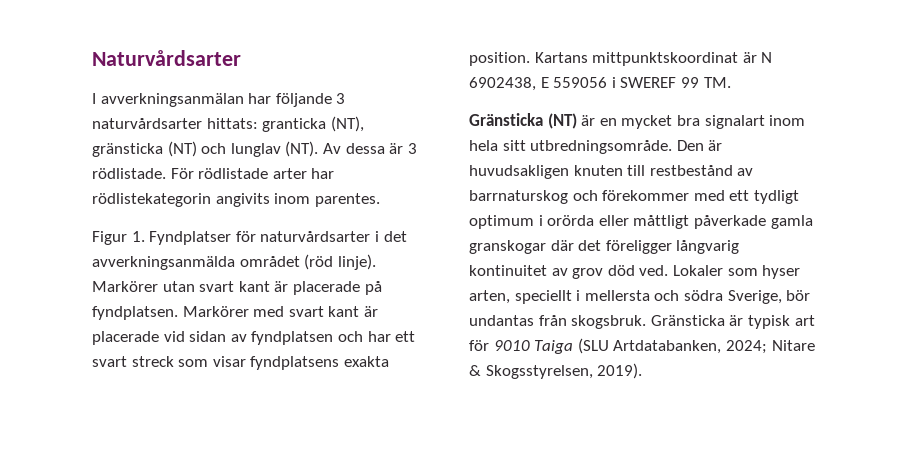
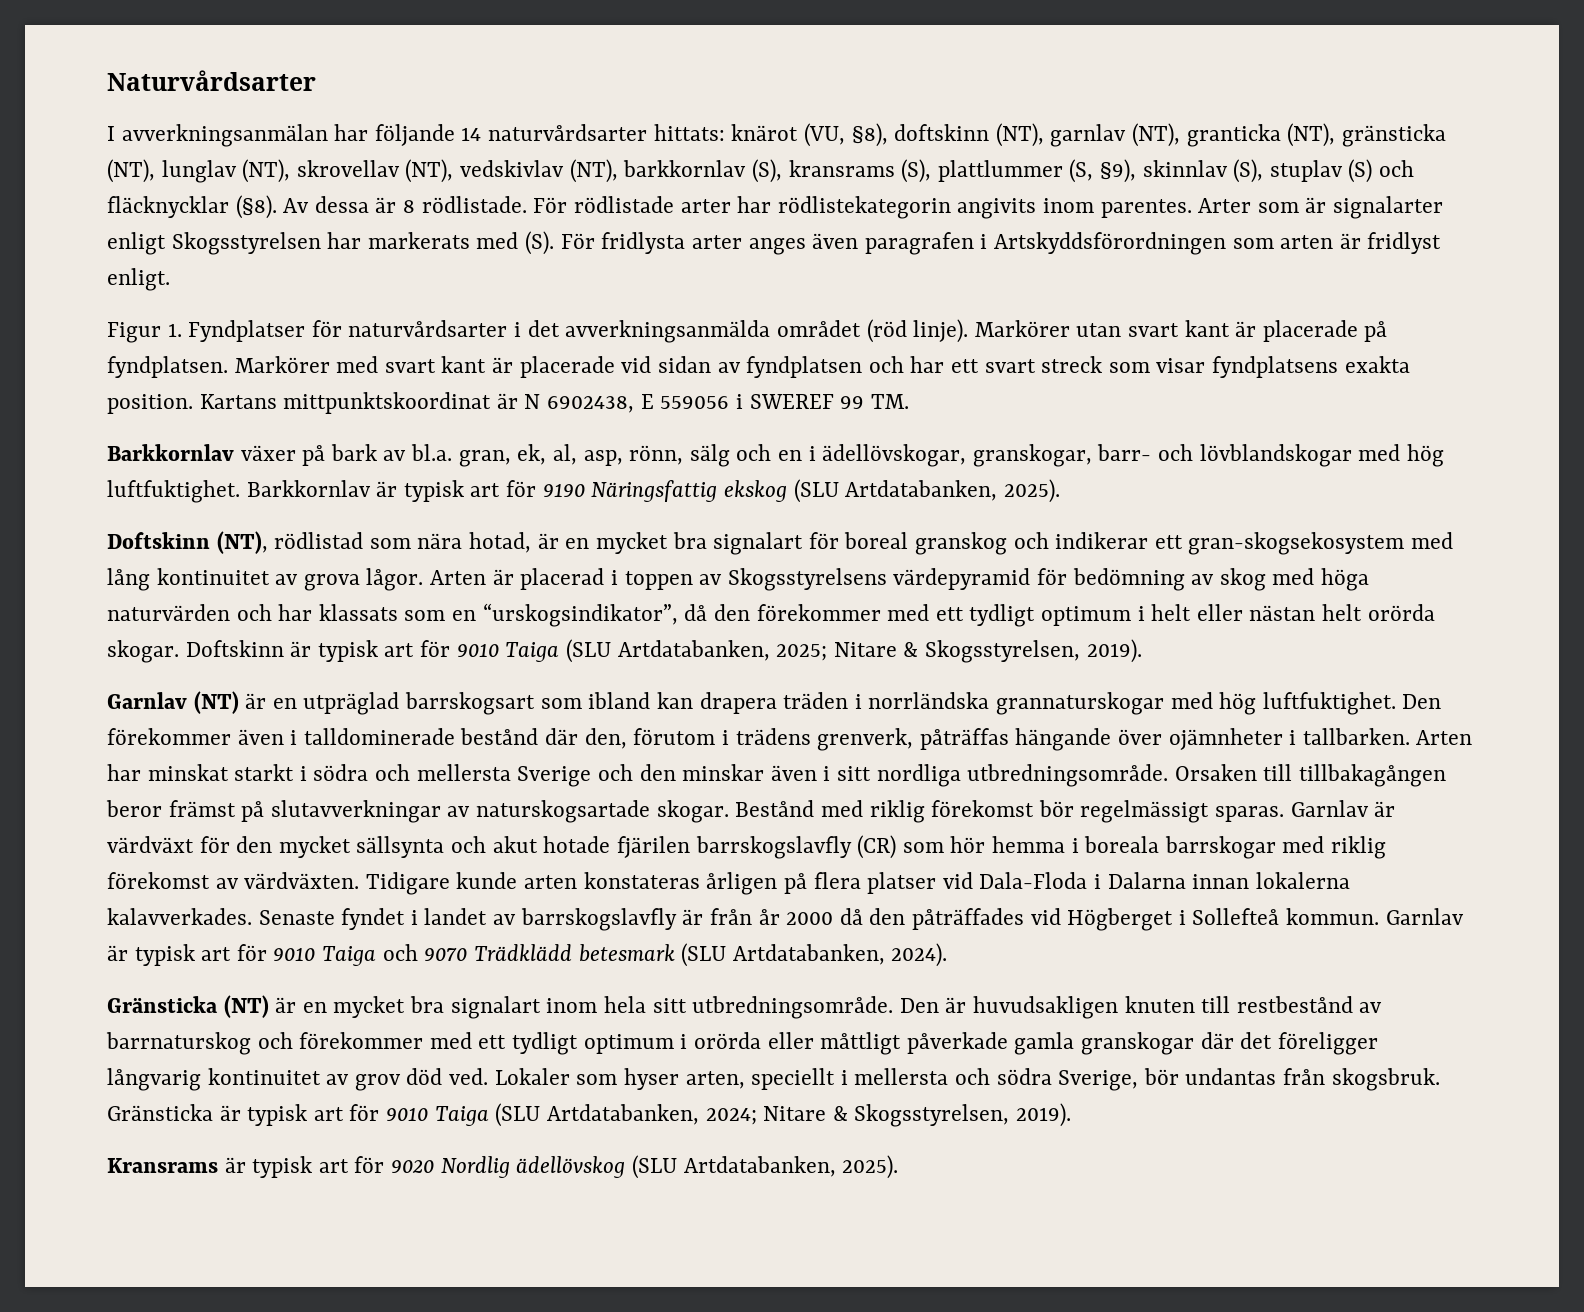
- I avverkningsanmälan har följande 3 naturvårdsarter hittats: granticka (NT), gränsticka (NT) och lunglav (NT). Av dessa är 3 rödlistade.
+ I avverkningsanmälan har följande 14 naturvårdsarter hittats: knärot (VU, §8), doftskinn (NT), garnlav (NT), granticka (NT), gränsticka (NT), lunglav (NT), skrovellav (NT), vedskivlav (NT), barkkornlav (S), kransrams (S), plattlummer (S, §9), skinnlav (S), stuplav (S) och fläcknycklar (§8). Av dessa är 8 rödlistade.
+ Arter som är signalarter enligt Skogsstyrelsen har markerats med (S). För fridlysta arter anges även paragrafen i Artskyddsförordningen som arten är fridlyst enligt.
+ Barkkornlav växer på bark av bl.a. gran, ek, al, asp, rönn, sälg och en i ädellövskogar, granskogar, barr- och lövblandskogar med hög luftfuktighet. Barkkornlav är typisk art för 9190 Näringsfattig ekskog (SLU Artdatabanken, 2025).
+ Doftskinn (NT), rödlistad som nära hotad, är en mycket bra signalart för boreal granskog och indikerar ett gran-skogsekosystem med lång kontinuitet av grova lågor. Arten är placerad i toppen av Skogsstyrelsens värdepyramid för bedömning av skog med höga naturvärden och har klassats som en “urskogsindikator”, då den förekommer med ett tydligt optimum i helt eller nästan helt orörda skogar. Doftskinn är typisk art för 9010 Taiga (SLU Artdatabanken, 2025; Nitare & Skogsstyrelsen, 2019).
+ Garnlav (NT) är en utpräglad barrskogsart som ibland kan drapera träden i norrländska grannaturskogar med hög luftfuktighet. Den förekommer även i talldominerade bestånd där den, förutom i trädens grenverk, påträffas hängande över ojämnheter i tallbarken. Arten har minskat starkt i södra och mellersta Sverige och den minskar även i sitt nordliga utbredningsområde. Orsaken till tillbakagången beror främst på slutavverkningar av naturskogsartade skogar. Bestånd med riklig förekomst bör regelmässigt sparas. Garnlav är värdväxt för den mycket sällsynta och akut hotade fjärilen barrskogslavfly (CR) som hör hemma i boreala barrskogar med riklig förekomst av värdväxten. Tidigare kunde arten konstateras årligen på flera platser vid Dala-Floda i Dalarna innan lokalerna kalavverkades. Senaste fyndet i landet av barrskogslavfly är från år 2000 då den påträffades vid Högberget i Sollefteå kommun. Garnlav är typisk art för 9010 Taiga och 9070 Trädklädd betesmark (SLU Artdatabanken, 2024).
+ Kransrams är typisk art för 9020 Nordlig ädellövskog (SLU Artdatabanken, 2025).

